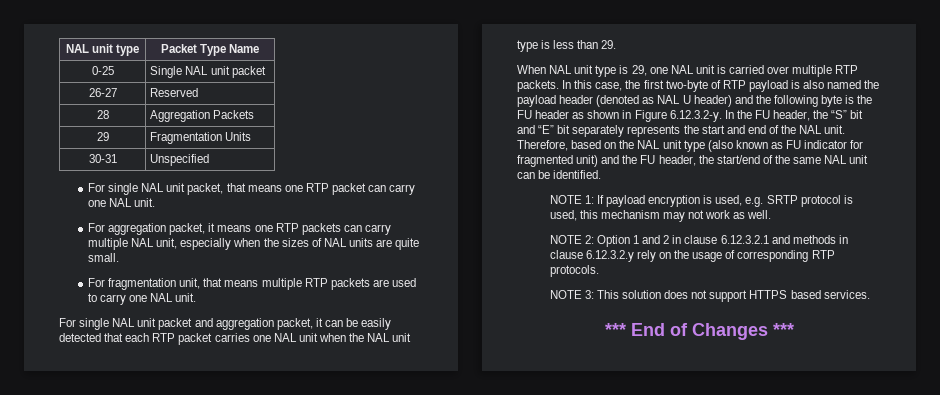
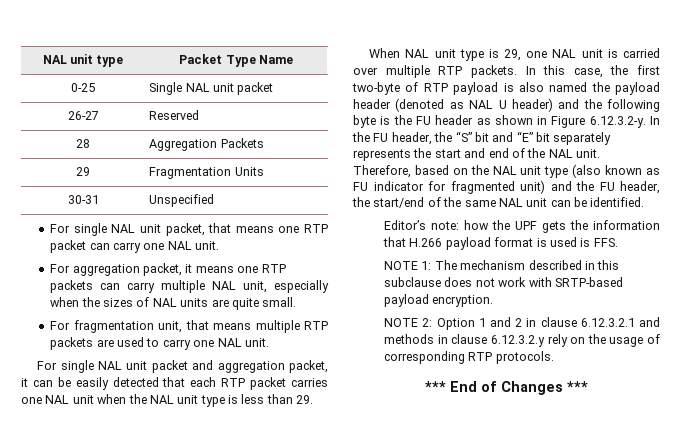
- NOTE 1: If payload encryption is used, e.g. SRTP protocol is used, this mechanism may not work as well.
+ Editor’s note: how the UPF gets the information that H.266 payload format is used is FFS.
+ NOTE 1: The mechanism described in this subclause does not work with SRTP-based payload encryption.
- NOTE 3: This solution does not support HTTPS based services.

